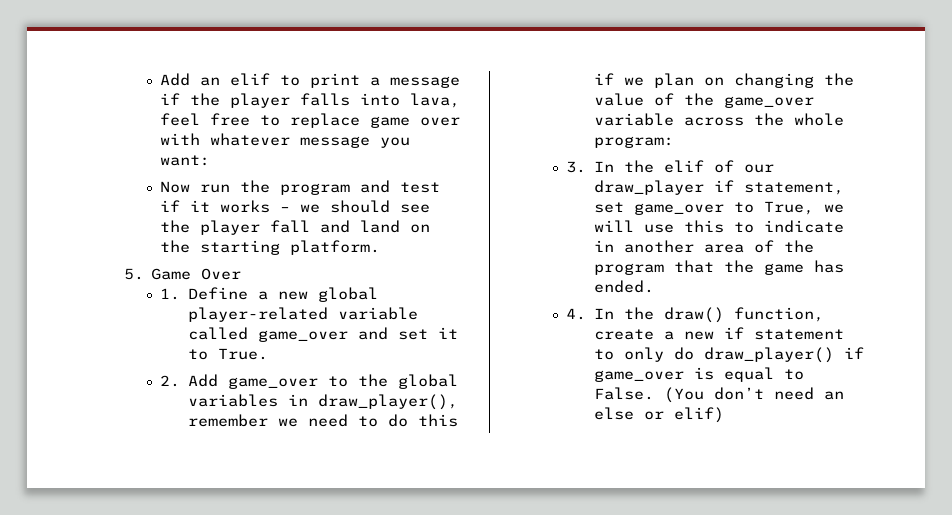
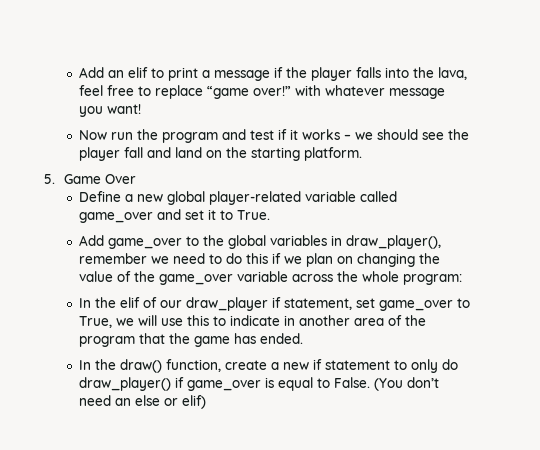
- Add an elif to print a message if the player falls into lava, feel free to replace game over with whatever message you want:
+ Add an elif to print a message if the player falls into the lava, feel free to replace “game over!” with whatever message you want!
- 1. Define a new global player-related variable called game_over and set it to True.
+ Define a new global player-related variable called game_over and set it to True.
- 2. Add game_over to the global variables in draw_player(), remember we need to do this if we plan on changing the value of the game_over variable across the whole program:
+ Add game_over to the global variables in draw_player(), remember we need to do this if we plan on changing the value of the game_over variable across the whole program:
- 3. In the elif of our draw_player if statement, set game_over to True, we will use this to indicate in another area of the program that the game has ended.
+ In the elif of our draw_player if statement, set game_over to True, we will use this to indicate in another area of the program that the game has ended.
- 4. In the draw() function, create a new if statement to only do draw_player() if game_over is equal to False.
+ In the draw() function, create a new if statement to only do draw_player() if game_over is equal to False.

